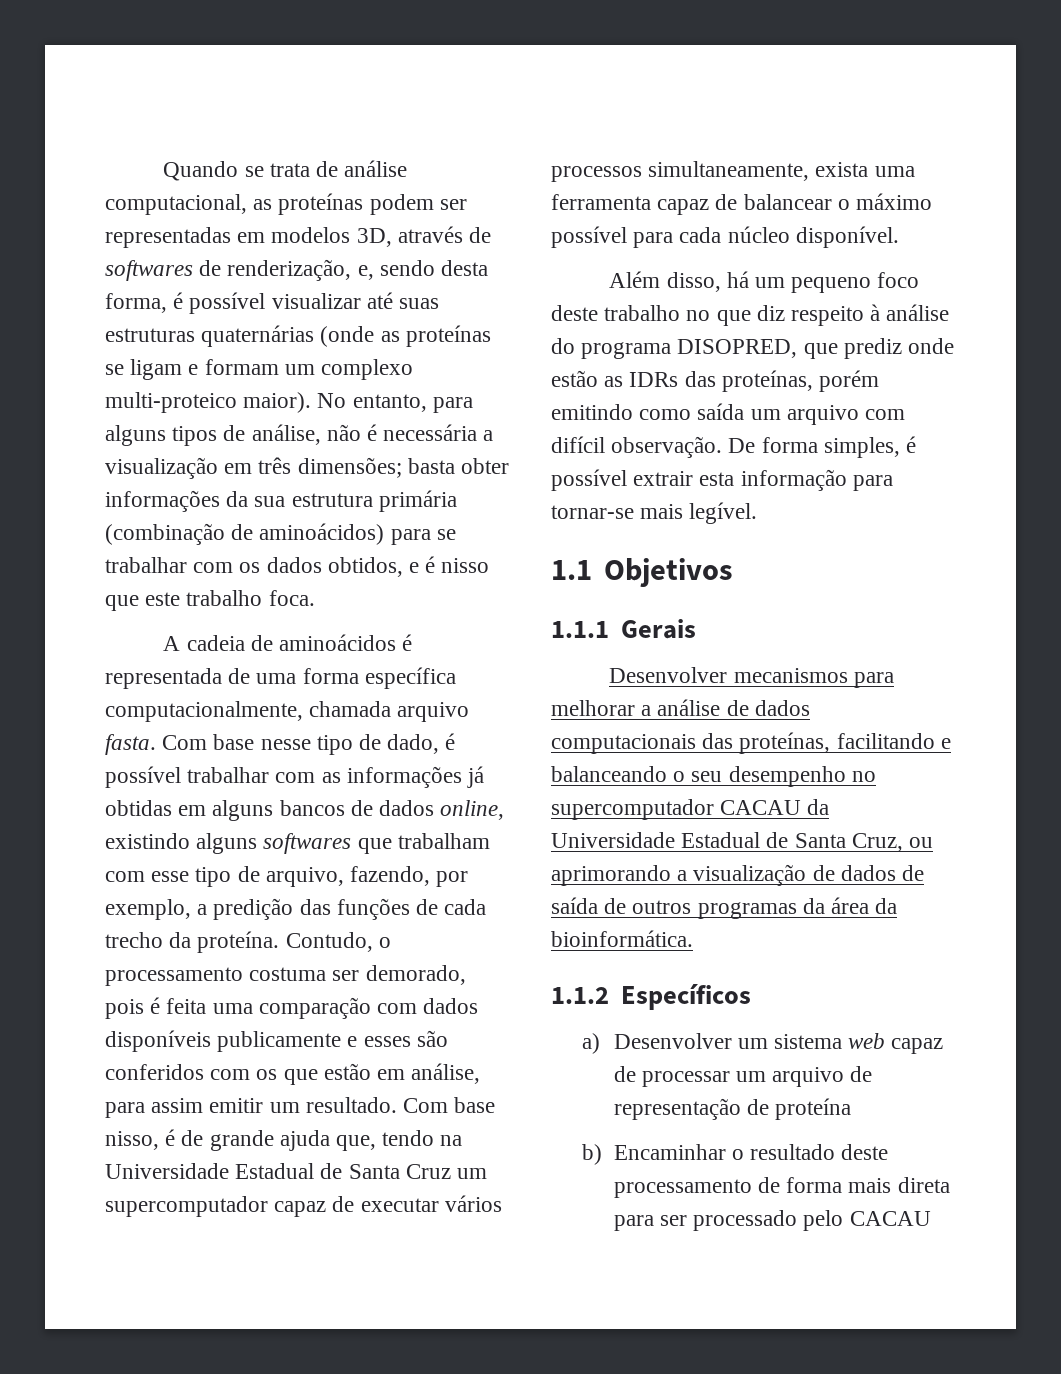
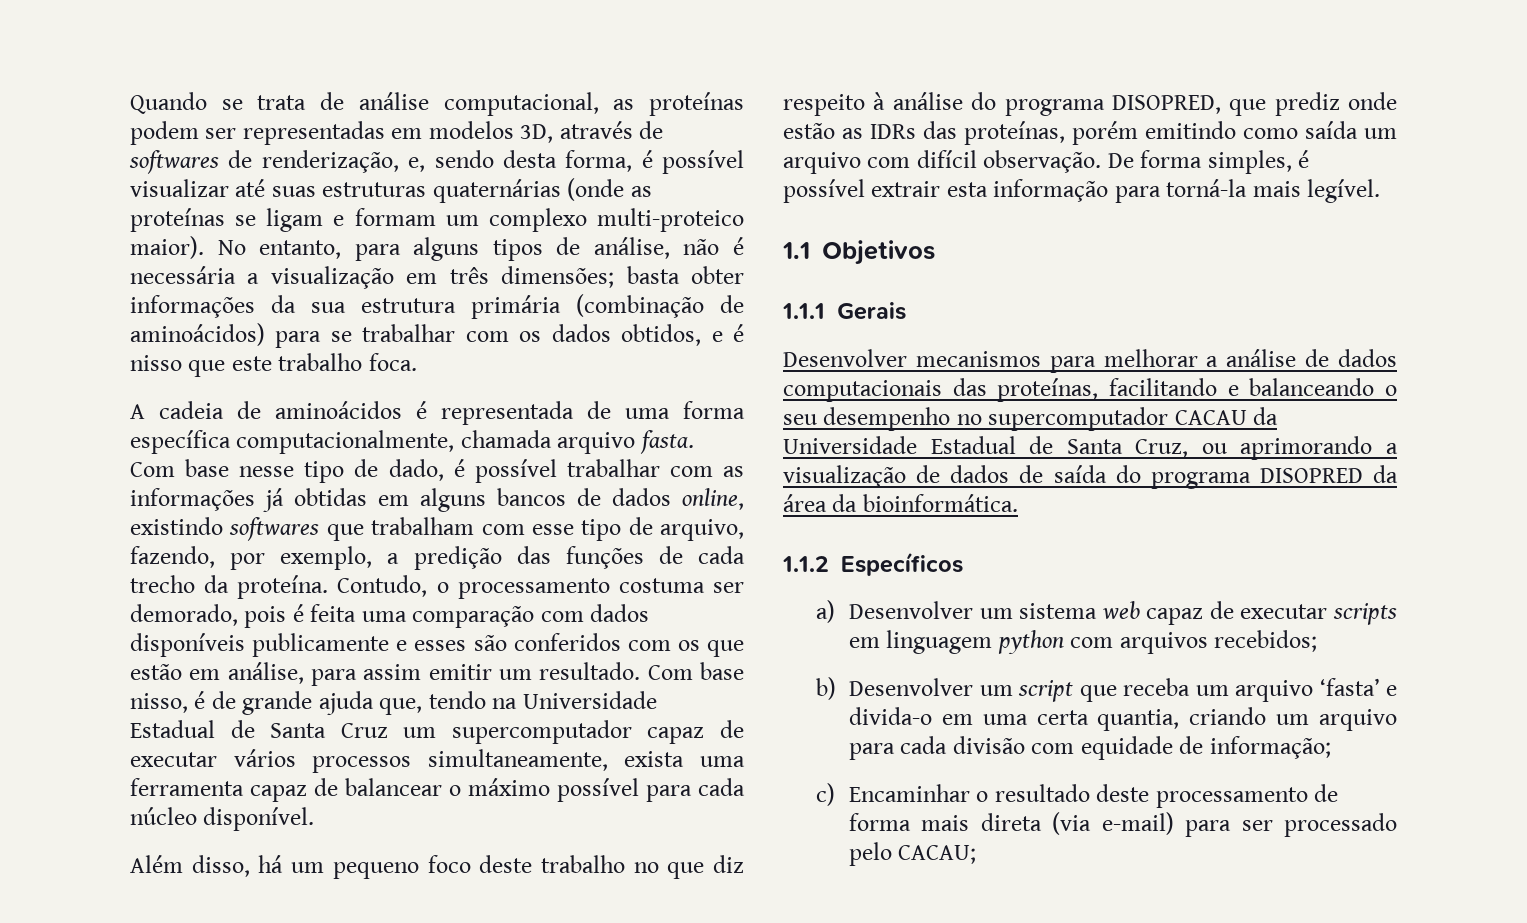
- Com base nesse tipo de dado, é possível trabalhar com as informações já obtidas em alguns bancos de dados online, existindo alguns softwares que trabalham com esse tipo de arquivo, fazendo, por exemplo, a predição das funções de cada trecho da proteína.
+ Com base nesse tipo de dado, é possível trabalhar com as informações já obtidas em alguns bancos de dados online, existindo softwares que trabalham com esse tipo de arquivo, fazendo, por exemplo, a predição das funções de cada trecho da proteína.
- De forma simples, é possível extrair esta informação para tornar-se mais legível.
+ De forma simples, é possível extrair esta informação para torná-la mais legível.
- Desenvolver mecanismos para melhorar a análise de dados computacionais das proteínas, facilitando e balanceando o seu desempenho no supercomputador CACAU da Universidade Estadual de Santa Cruz, ou aprimorando a visualização de dados de saída de outros programas da área da bioinformática.
+ Desenvolver mecanismos para melhorar a análise de dados computacionais das proteínas, facilitando e balanceando o seu desempenho no supercomputador CACAU da Universidade Estadual de Santa Cruz, ou aprimorando a visualização de dados de saída do programa DISOPRED da área da bioinformática.
- a) Desenvolver um sistema web capaz de processar um arquivo de representação de proteína
- b) Encaminhar o resultado deste processamento de forma mais direta para ser processado pelo CACAU
+ a) Desenvolver um sistema web capaz de executar scripts em linguagem python com arquivos recebidos;
+ b) Desenvolver um script que receba um arquivo ‘fasta’ e divida-o em uma certa quantia, criando um arquivo para cada divisão com equidade de informação;
+ c) Encaminhar o resultado deste processamento de forma mais direta (via e-mail) para ser processado pelo CACAU;

